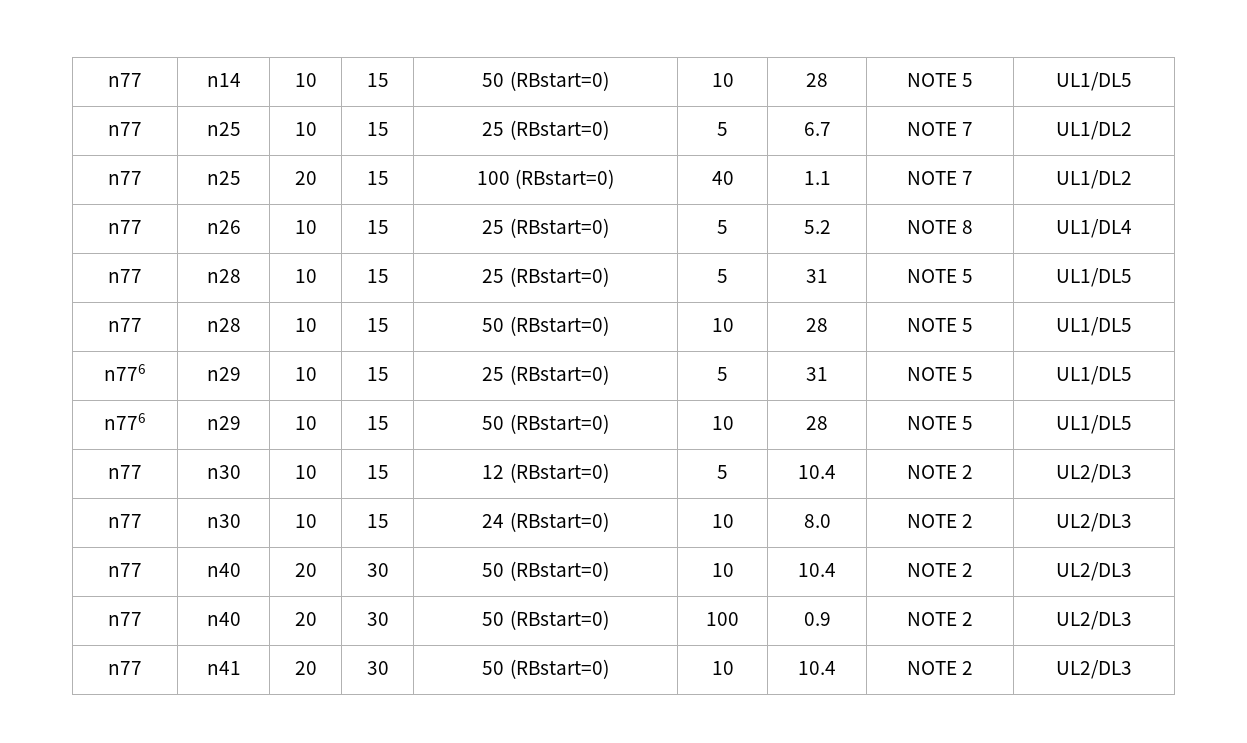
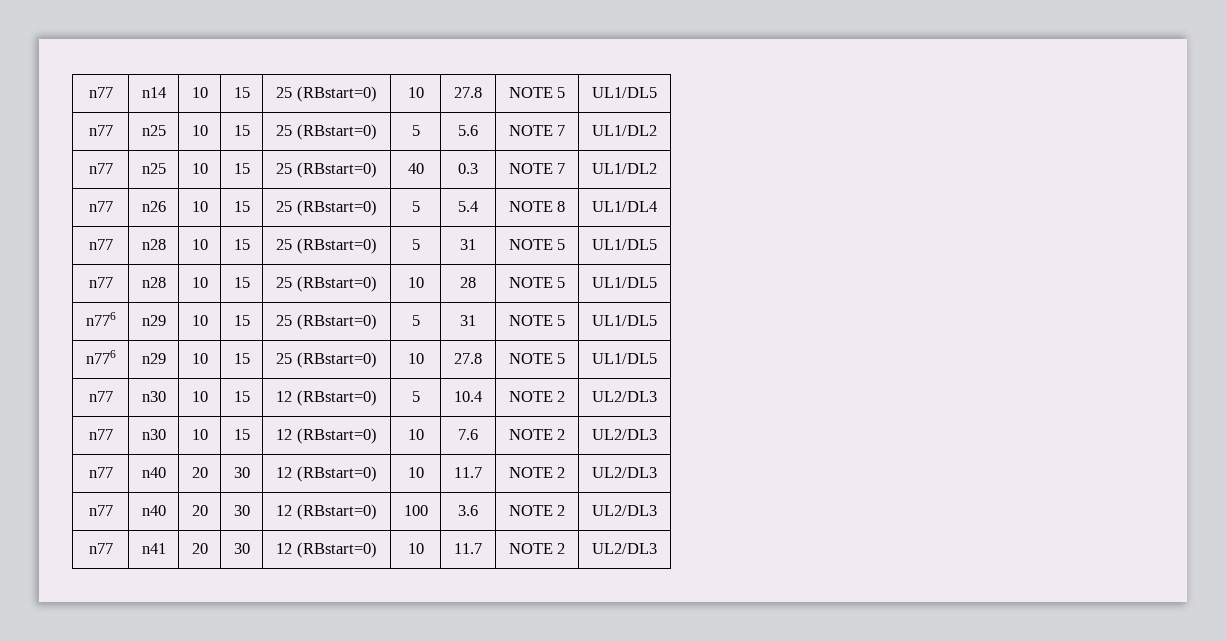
- n77 | n14 | 10 | 15 | 50 (RBstart=0) | 10 | 28 | NOTE 5 | UL1/DL5
+ n77 | n14 | 10 | 15 | 25 (RBstart=0) | 10 | 27.8 | NOTE 5 | UL1/DL5
- n77 | n25 | 10 | 15 | 25 (RBstart=0) | 5 | 6.7 | NOTE 7 | UL1/DL2
+ n77 | n25 | 10 | 15 | 25 (RBstart=0) | 5 | 5.6 | NOTE 7 | UL1/DL2
- n77 | n25 | 20 | 15 | 100 (RBstart=0) | 40 | 1.1 | NOTE 7 | UL1/DL2
+ n77 | n25 | 10 | 15 | 25 (RBstart=0) | 40 | 0.3 | NOTE 7 | UL1/DL2
- n77 | n26 | 10 | 15 | 25 (RBstart=0) | 5 | 5.2 | NOTE 8 | UL1/DL4
+ n77 | n26 | 10 | 15 | 25 (RBstart=0) | 5 | 5.4 | NOTE 8 | UL1/DL4
- n77 | n28 | 10 | 15 | 50 (RBstart=0) | 10 | 28 | NOTE 5 | UL1/DL5
+ n77 | n28 | 10 | 15 | 25 (RBstart=0) | 10 | 28 | NOTE 5 | UL1/DL5
- n776 | n29 | 10 | 15 | 50 (RBstart=0) | 10 | 28 | NOTE 5 | UL1/DL5
+ n776 | n29 | 10 | 15 | 25 (RBstart=0) | 10 | 27.8 | NOTE 5 | UL1/DL5
- n77 | n30 | 10 | 15 | 24 (RBstart=0) | 10 | 8.0 | NOTE 2 | UL2/DL3
- n77 | n40 | 20 | 30 | 50 (RBstart=0) | 10 | 10.4 | NOTE 2 | UL2/DL3
- n77 | n40 | 20 | 30 | 50 (RBstart=0) | 100 | 0.9 | NOTE 2 | UL2/DL3
+ n77 | n30 | 10 | 15 | 12 (RBstart=0) | 10 | 7.6 | NOTE 2 | UL2/DL3
+ n77 | n40 | 20 | 30 | 12 (RBstart=0) | 10 | 11.7 | NOTE 2 | UL2/DL3
+ n77 | n40 | 20 | 30 | 12 (RBstart=0) | 100 | 3.6 | NOTE 2 | UL2/DL3
- n77 | n41 | 20 | 30 | 50 (RBstart=0) | 10 | 10.4 | NOTE 2 | UL2/DL3
+ n77 | n41 | 20 | 30 | 12 (RBstart=0) | 10 | 11.7 | NOTE 2 | UL2/DL3

